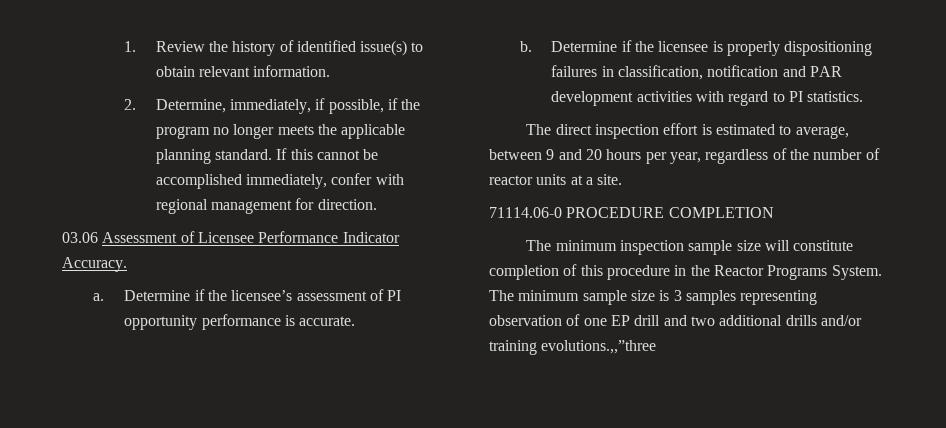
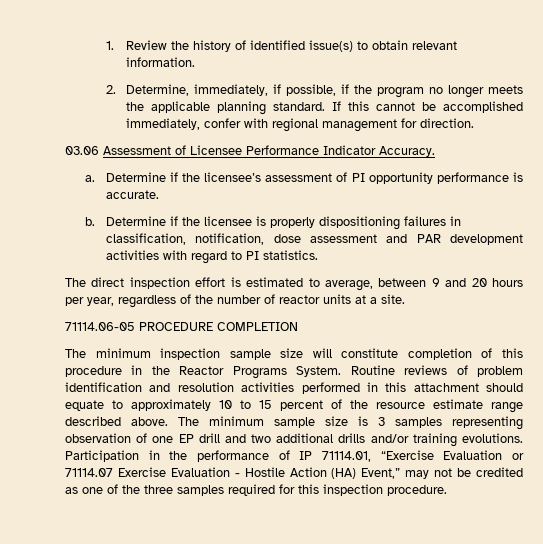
- Determine if the licensee is properly dispositioning failures in classification, notification and PAR development activities with regard to PI statistics.
+ Determine if the licensee is properly dispositioning failures in classification, notification, dose assessment and PAR development activities with regard to PI statistics.
- 71114.06-0 PROCEDURE COMPLETION
+ 71114.06-05 PROCEDURE COMPLETION
+ Routine reviews of problem identification and resolution activities performed in this attachment should equate to approximately 10 to 15 percent of the resource estimate range described above.
- The minimum sample size is 3 samples representing observation of one EP drill and two additional drills and/or training evolutions.,,”three
+ The minimum sample size is 3 samples representing observation of one EP drill and two additional drills and/or training evolutions. Participation in the performance of IP 71114.01, “Exercise Evaluation or 71114.07 Exercise Evaluation - Hostile Action (HA) Event,” may not be credited as one of the three samples required for this inspection procedure.

